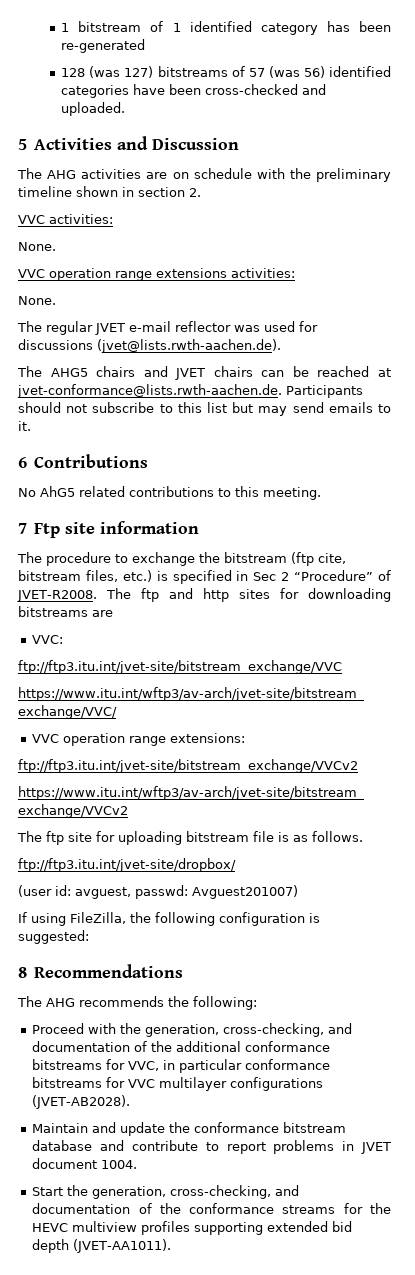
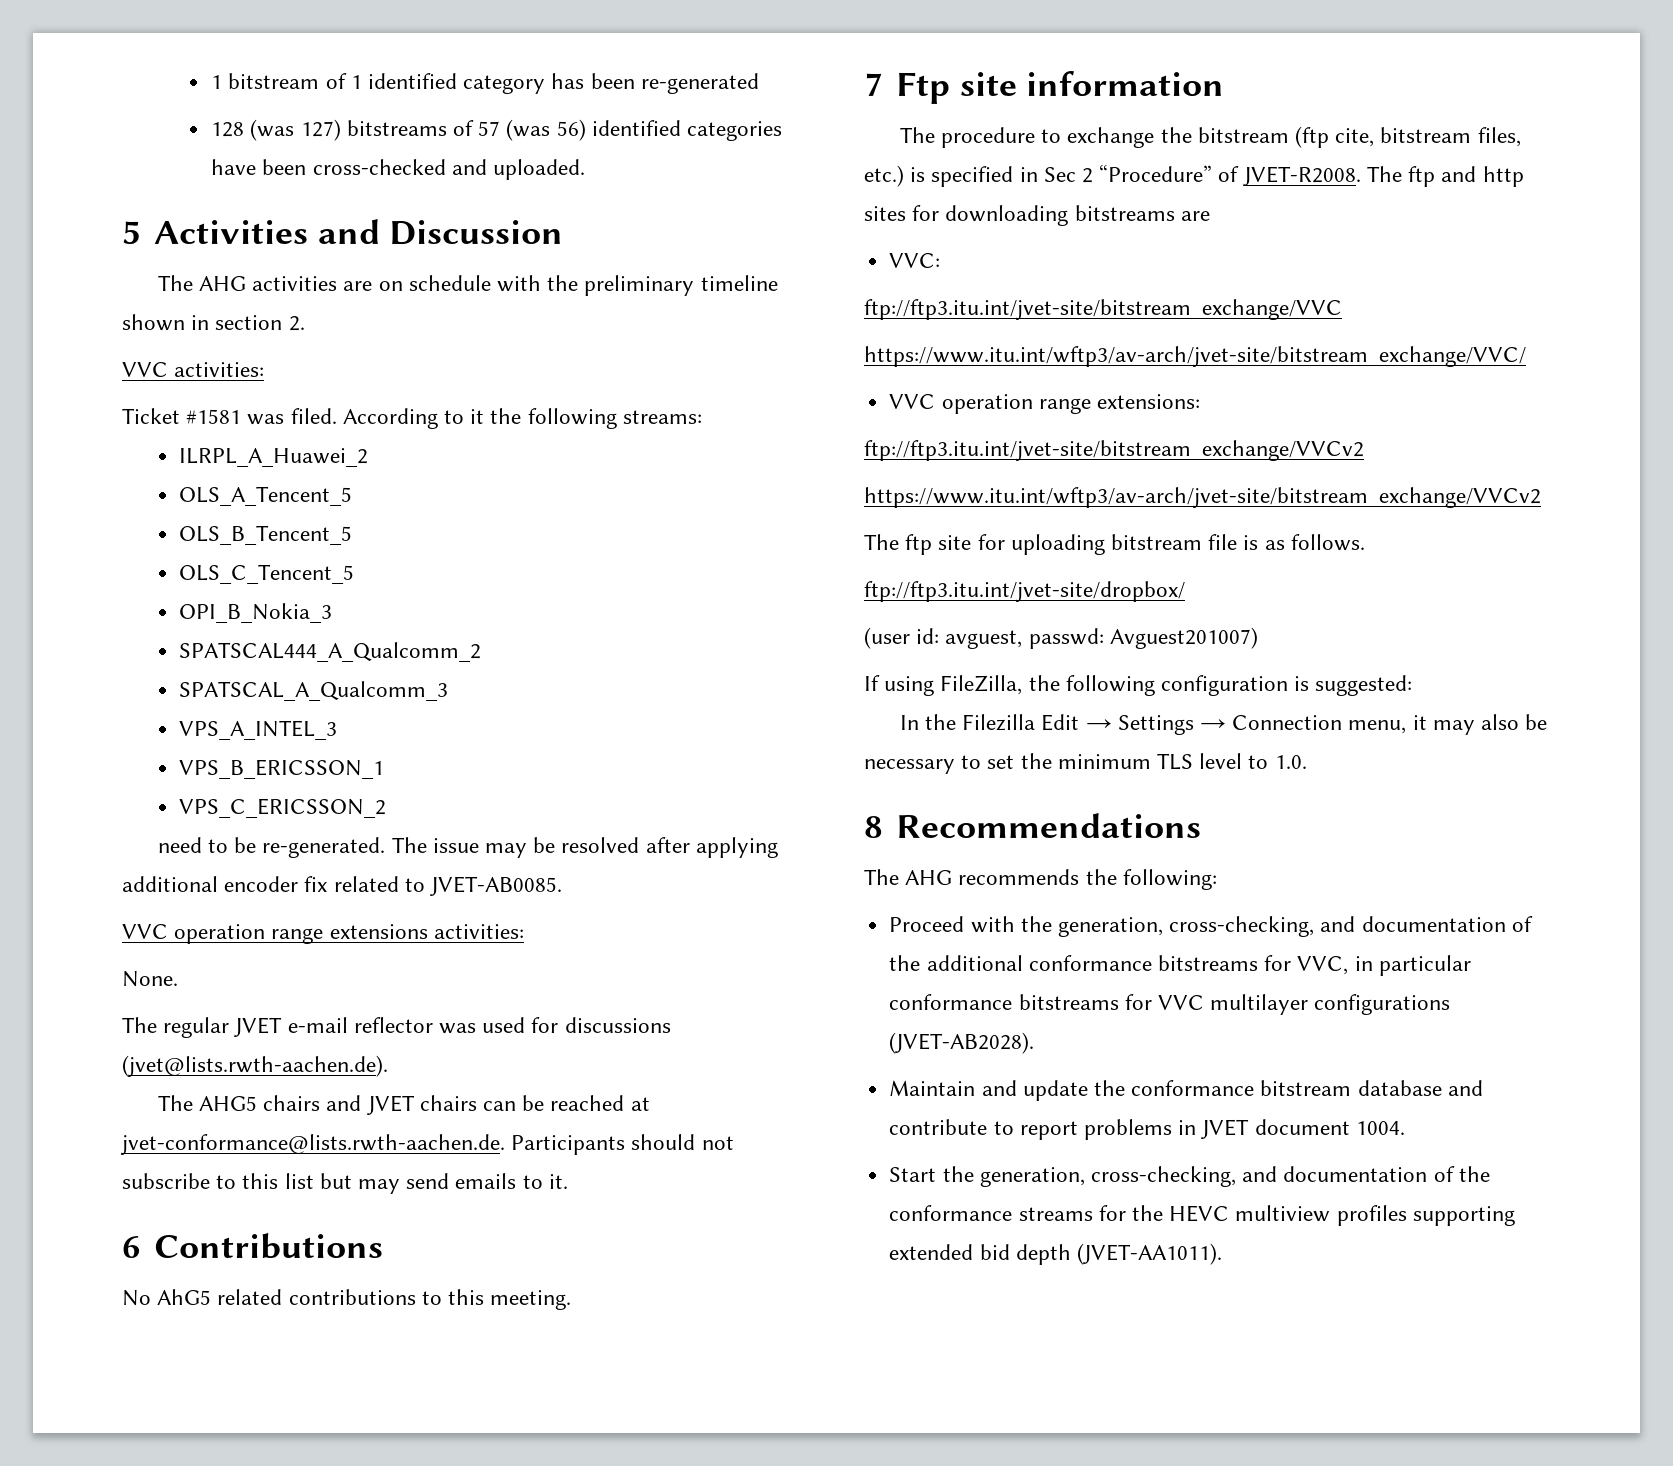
  VVC activities:
- None.
+ Ticket #1581 was filed. According to it the following streams:
+ ILRPL_A_Huawei_2
+ OLS_A_Tencent_5
+ OLS_B_Tencent_5
+ OLS_C_Tencent_5
+ OPI_B_Nokia_3
+ SPATSCAL444_A_Qualcomm_2
+ SPATSCAL_A_Qualcomm_3
+ VPS_A_INTEL_3
+ VPS_B_ERICSSON_1
+ VPS_C_ERICSSON_2
+ need to be re-generated. The issue may be resolved after applying additional encoder fix related to JVET-AB0085.
+ In the Filezilla Edit → Settings → Connection menu, it may also be necessary to set the minimum TLS level to 1.0.

